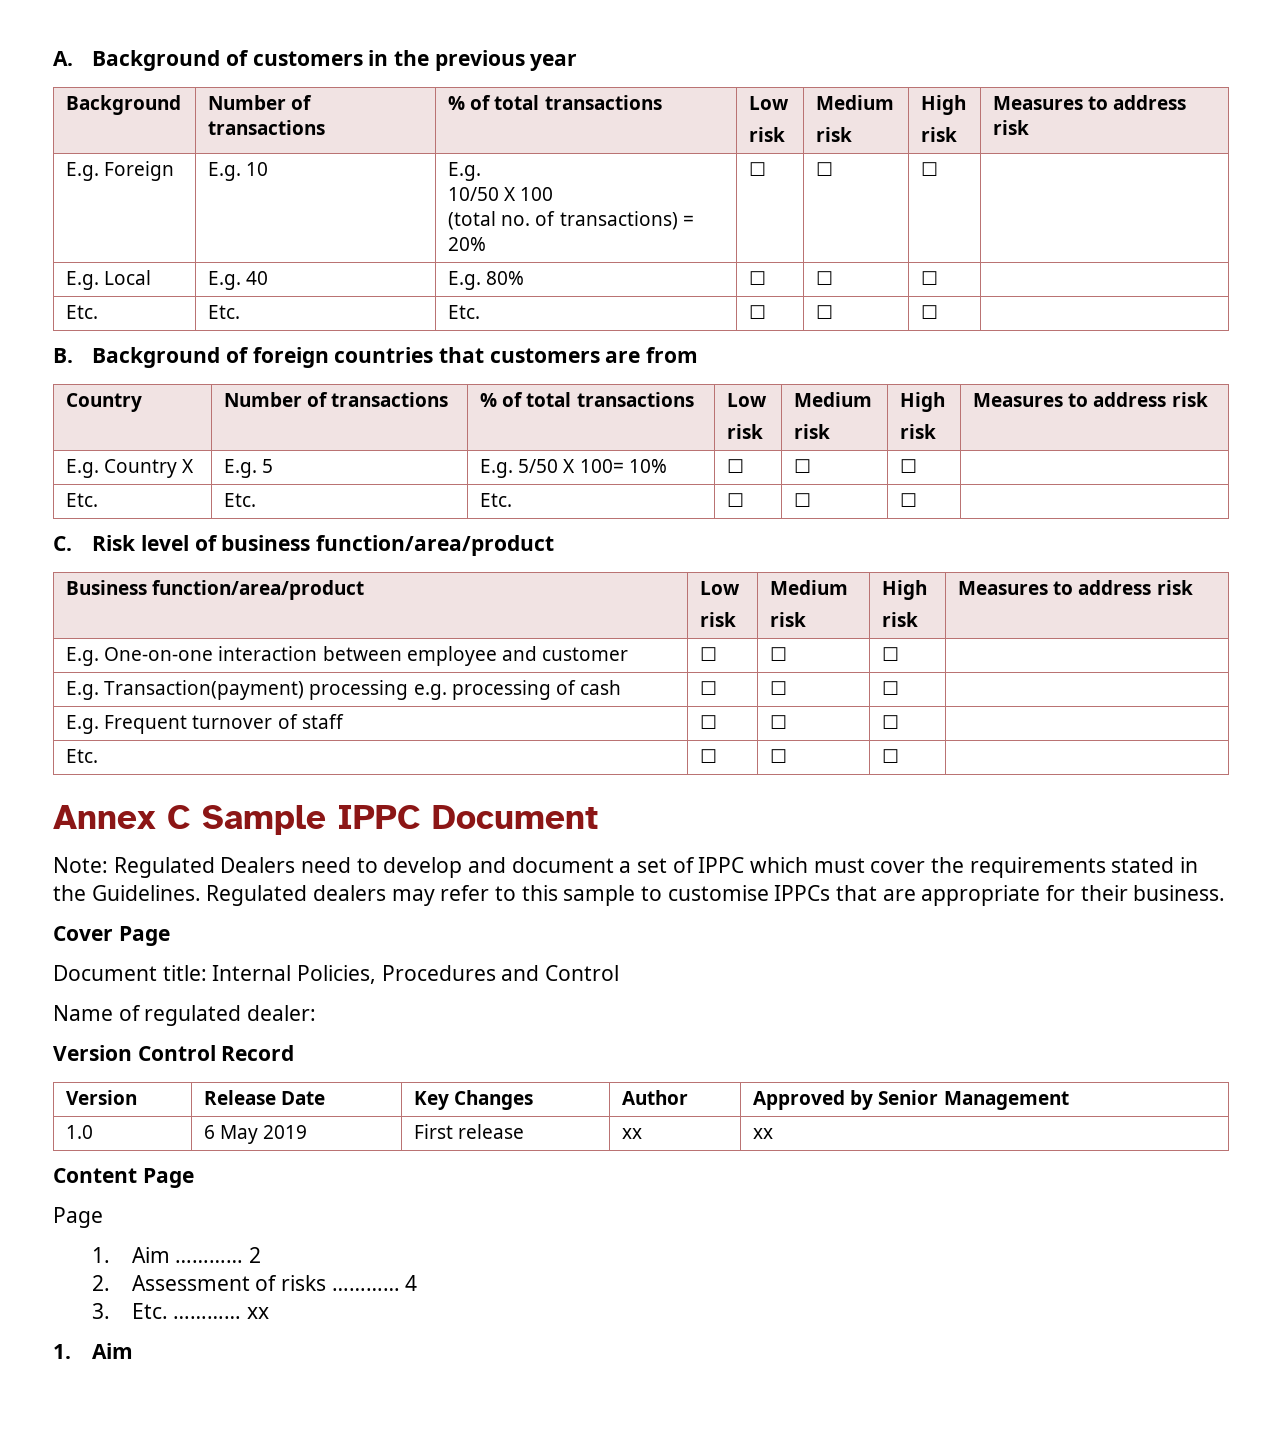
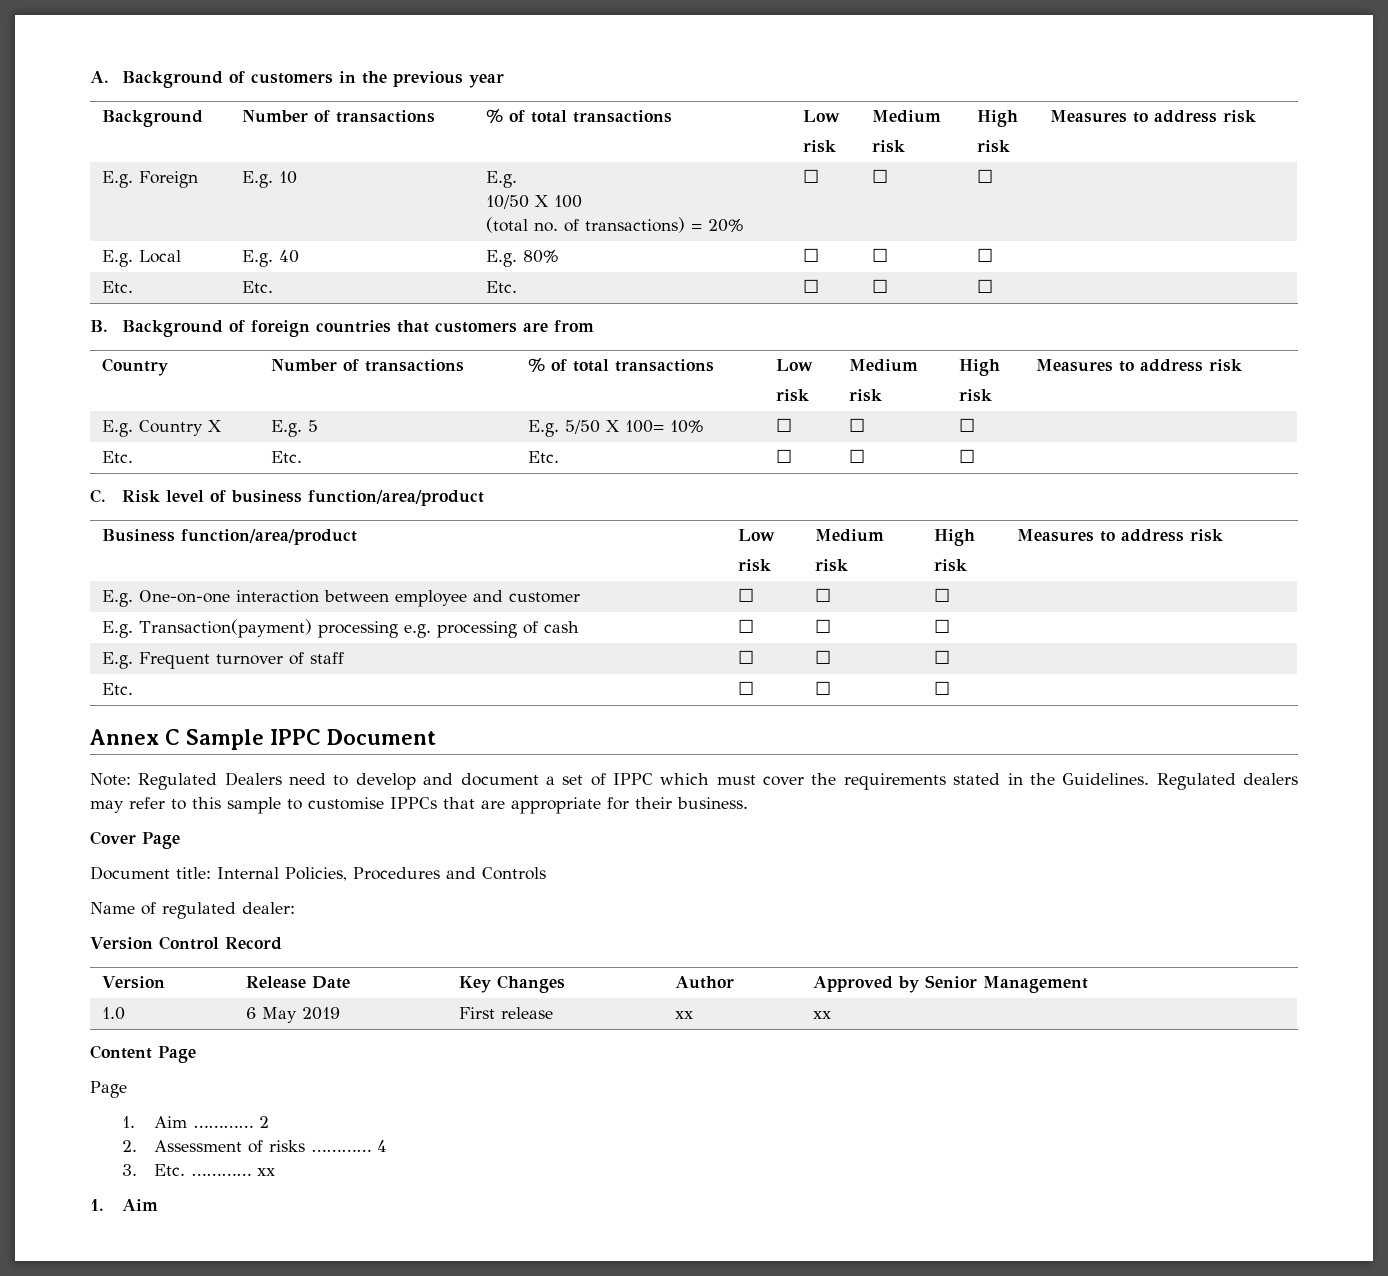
- Document title: Internal Policies, Procedures and Control
+ Document title: Internal Policies, Procedures and Controls

